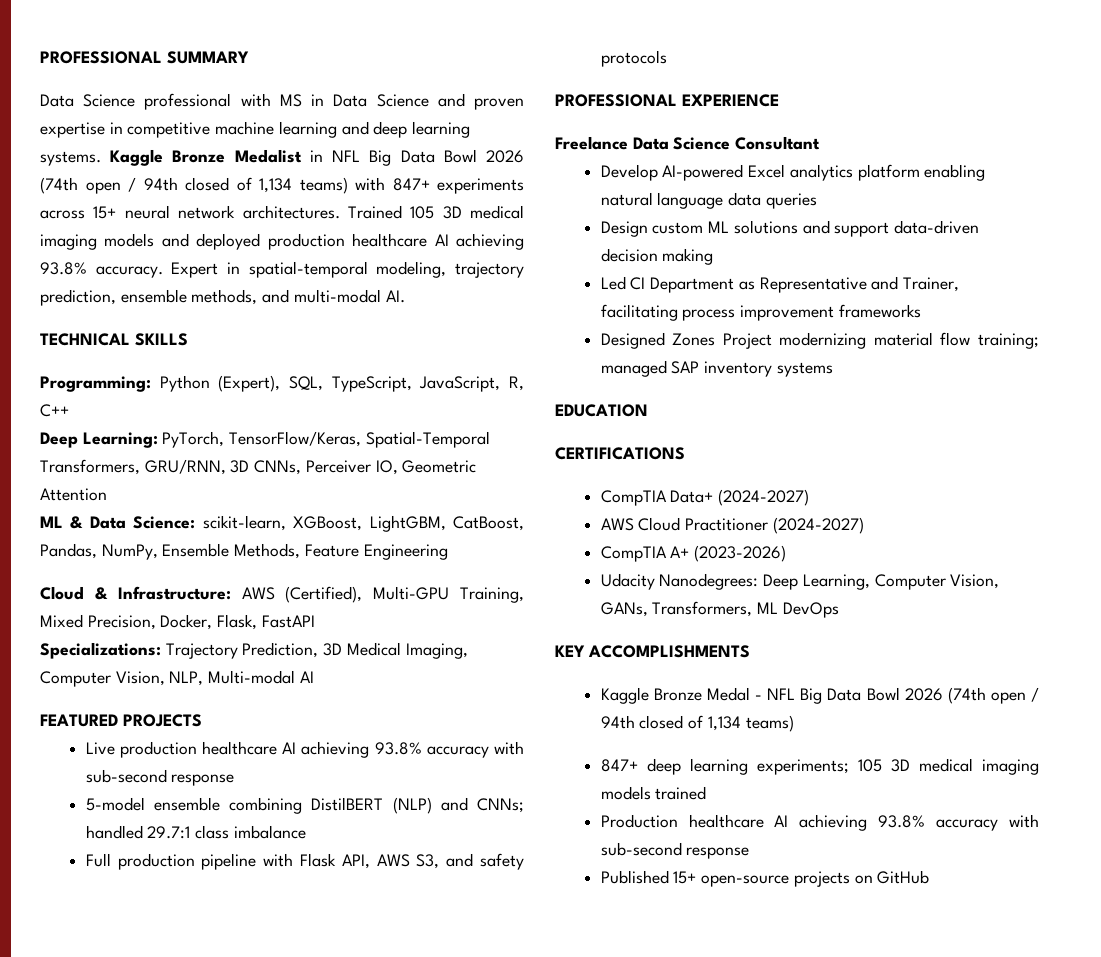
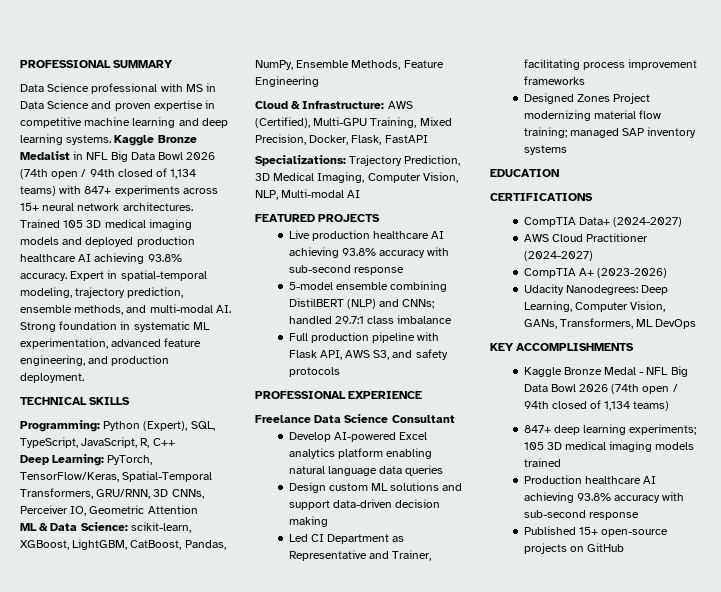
- Expert in spatial-temporal modeling, trajectory prediction, ensemble methods, and multi-modal AI.
+ Expert in spatial-temporal modeling, trajectory prediction, ensemble methods, and multi-modal AI. Strong foundation in systematic ML experimentation, advanced feature engineering, and production deployment.

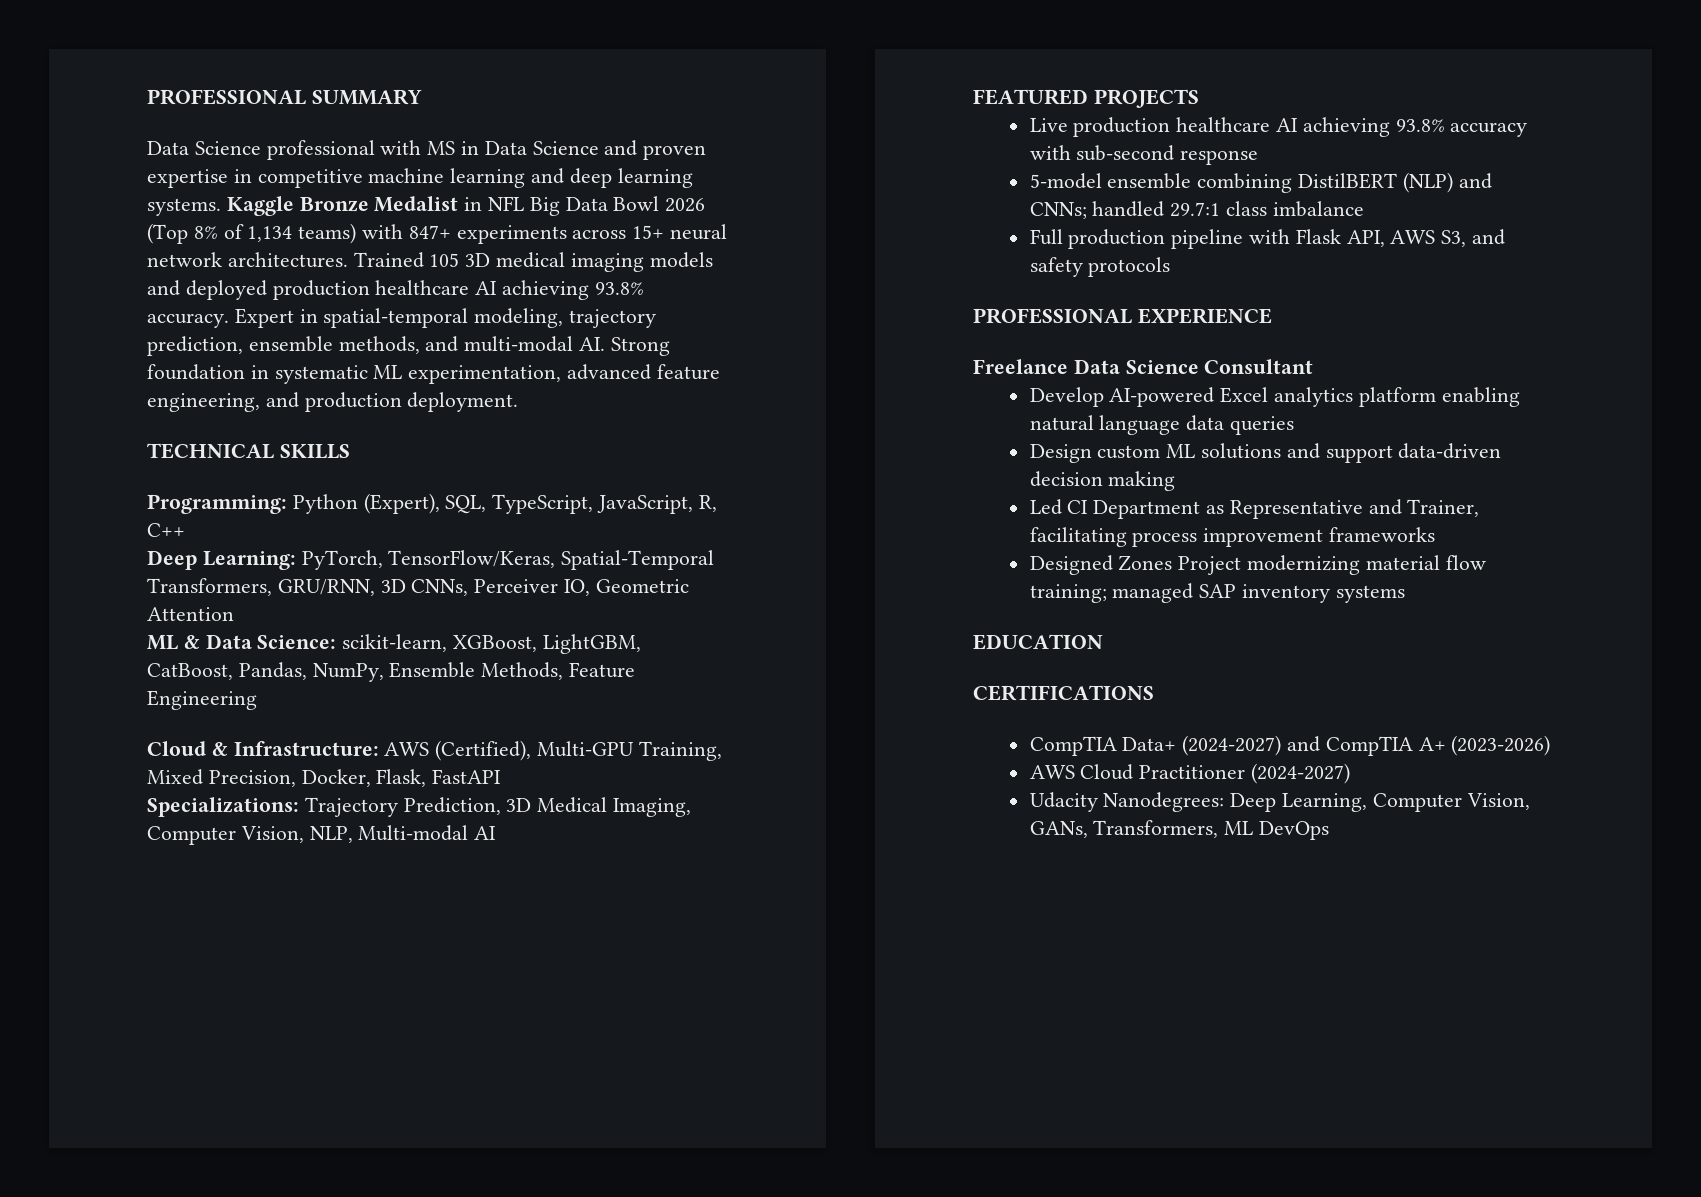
- Kaggle Bronze Medalist in NFL Big Data Bowl 2026 (74th open / 94th closed of 1,134 teams) with 847+ experiments across 15+ neural network architectures.
+ Kaggle Bronze Medalist in NFL Big Data Bowl 2026 (Top 8% of 1,134 teams) with 847+ experiments across 15+ neural network architectures.
- CompTIA Data+ (2024-2027)
+ CompTIA Data+ (2024-2027) and CompTIA A+ (2023-2026)
- CompTIA A+ (2023-2026)
- KEY ACCOMPLISHMENTS
- Kaggle Bronze Medal - NFL Big Data Bowl 2026 (74th open / 94th closed of 1,134 teams)
- 847+ deep learning experiments; 105 3D medical imaging models trained
- Production healthcare AI achieving 93.8% accuracy with sub-second response
- Published 15+ open-source projects on GitHub

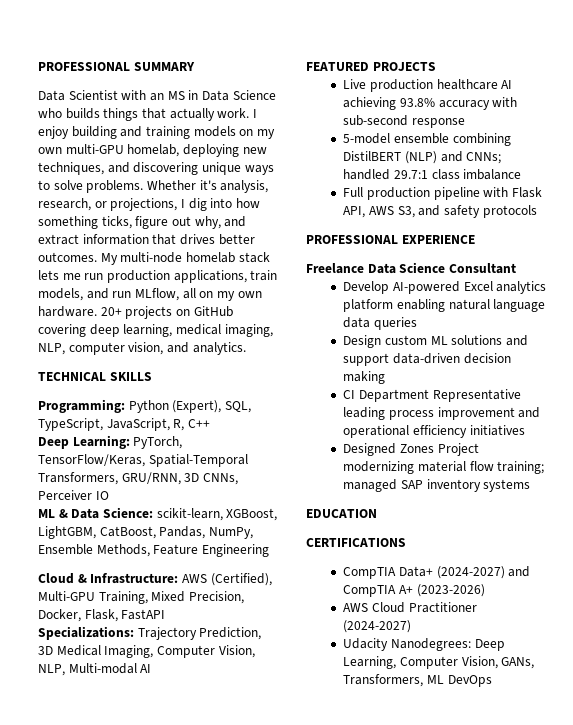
- Data Science professional with MS in Data Science and proven expertise in competitive machine learning and deep learning systems. Kaggle Bronze Medalist in NFL Big Data Bowl 2026 (Top 8% of 1,134 teams) with 847+ experiments across 15+ neural network architectures. Trained 105 3D medical imaging models and deployed production healthcare AI achieving 93.8% accuracy. Expert in spatial-temporal modeling, trajectory prediction, ensemble methods, and multi-modal AI. Strong foundation in systematic ML experimentation, advanced feature engineering, and production deployment.
+ Data Scientist with an MS in Data Science who builds things that actually work. I enjoy building and training models on my own multi-GPU homelab, deploying new techniques, and discovering unique ways to solve problems. Whether it's analysis, research, or projections, I dig into how something ticks, figure out why, and extract information that drives better outcomes. My multi-node homelab stack lets me run production applications, train models, and run MLflow, all on my own hardware. 20+ projects on GitHub covering deep learning, medical imaging, NLP, computer vision, and analytics.
- Deep Learning: PyTorch, TensorFlow/Keras, Spatial-Temporal Transformers, GRU/RNN, 3D CNNs, Perceiver IO, Geometric Attention
+ Deep Learning: PyTorch, TensorFlow/Keras, Spatial-Temporal Transformers, GRU/RNN, 3D CNNs, Perceiver IO
- Led CI Department as Representative and Trainer, facilitating process improvement frameworks
+ CI Department Representative leading process improvement and operational efficiency initiatives

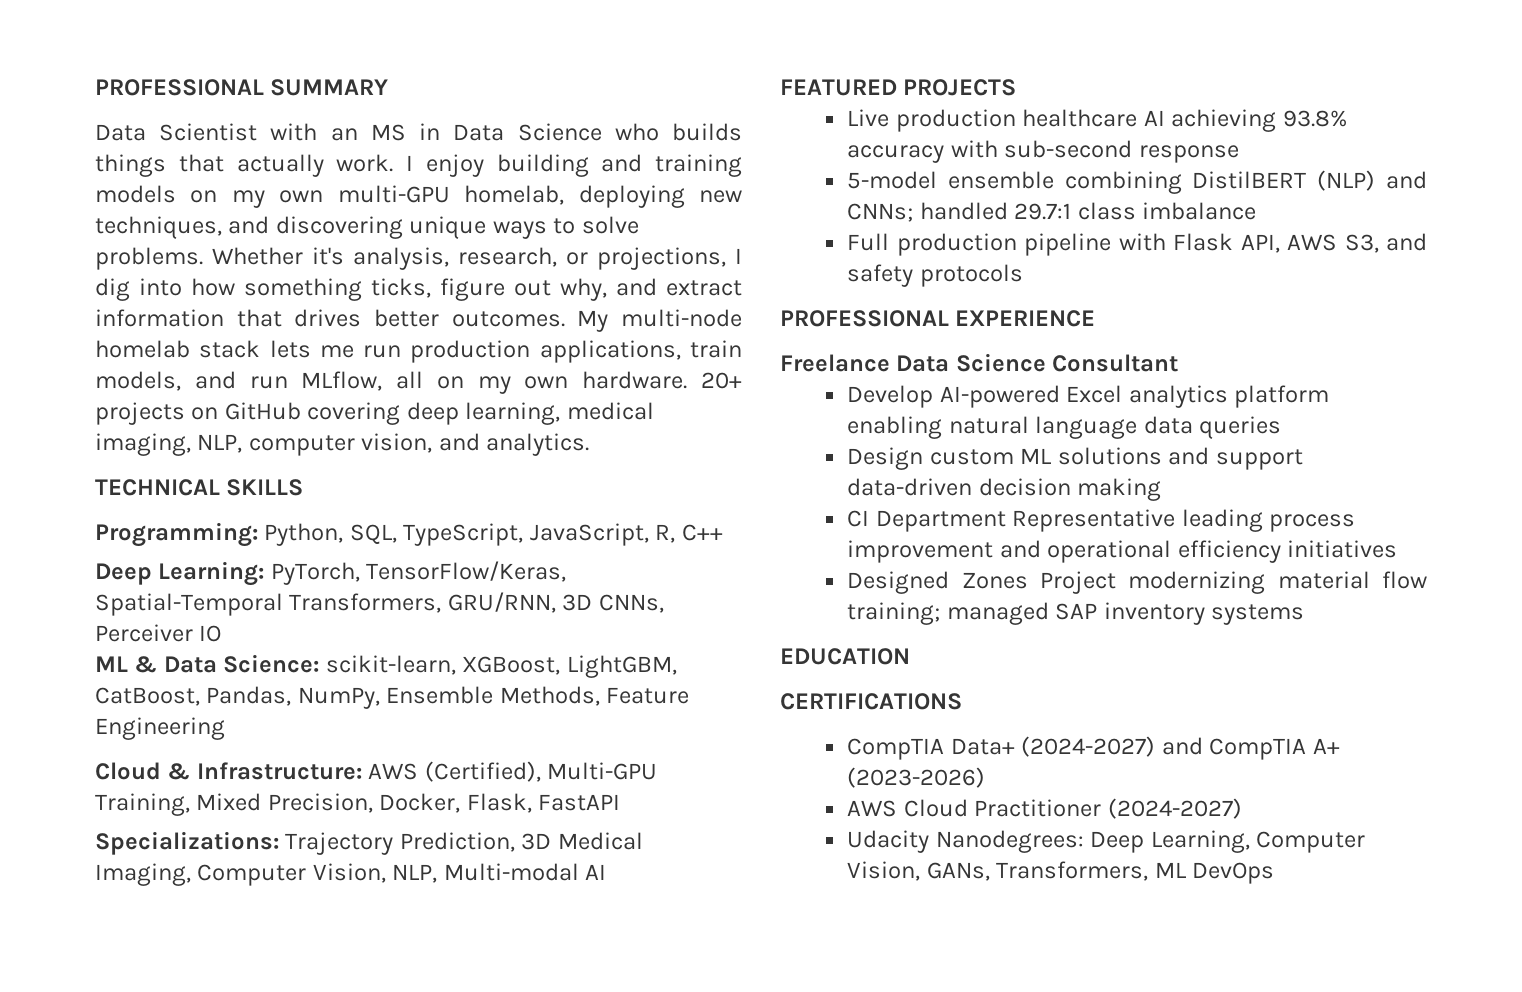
- Programming: Python (Expert), SQL, TypeScript, JavaScript, R, C++
+ Programming: Python, SQL, TypeScript, JavaScript, R, C++

